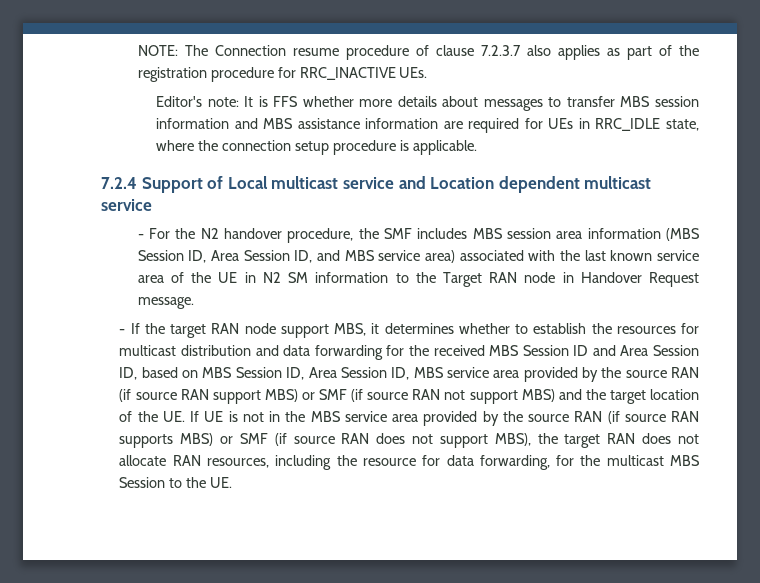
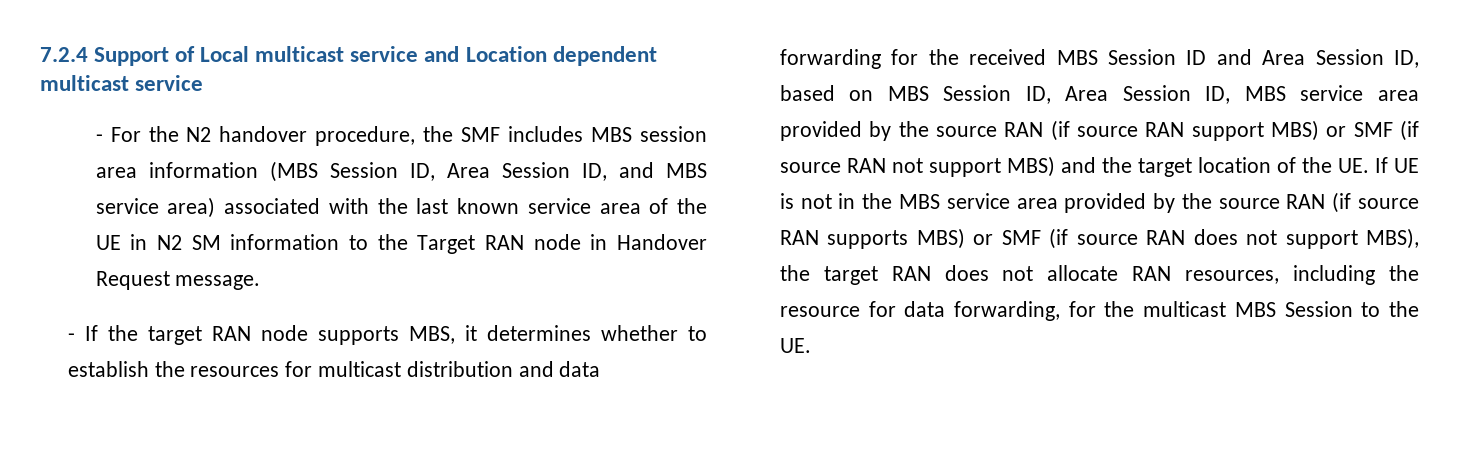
- NOTE: The Connection resume procedure of clause 7.2.3.7 also applies as part of the registration procedure for RRC_INACTIVE UEs.
- Editor's note: It is FFS whether more details about messages to transfer MBS session information and MBS assistance information are required for UEs in RRC_IDLE state, where the connection setup procedure is applicable.
- - If the target RAN node support MBS, it determines whether to establish the resources for multicast distribution and data forwarding for the received MBS Session ID and Area Session ID, based on MBS Session ID, Area Session ID, MBS service area provided by the source RAN (if source RAN support MBS) or SMF (if source RAN not support MBS) and the target location of the UE. If UE is not in the MBS service area provided by the source RAN (if source RAN supports MBS) or SMF (if source RAN does not support MBS), the target RAN does not allocate RAN resources, including the resource for data forwarding, for the multicast MBS Session to the UE.
+ - If the target RAN node supports MBS, it determines whether to establish the resources for multicast distribution and data forwarding for the received MBS Session ID and Area Session ID, based on MBS Session ID, Area Session ID, MBS service area provided by the source RAN (if source RAN support MBS) or SMF (if source RAN not support MBS) and the target location of the UE. If UE is not in the MBS service area provided by the source RAN (if source RAN supports MBS) or SMF (if source RAN does not support MBS), the target RAN does not allocate RAN resources, including the resource for data forwarding, for the multicast MBS Session to the UE.

